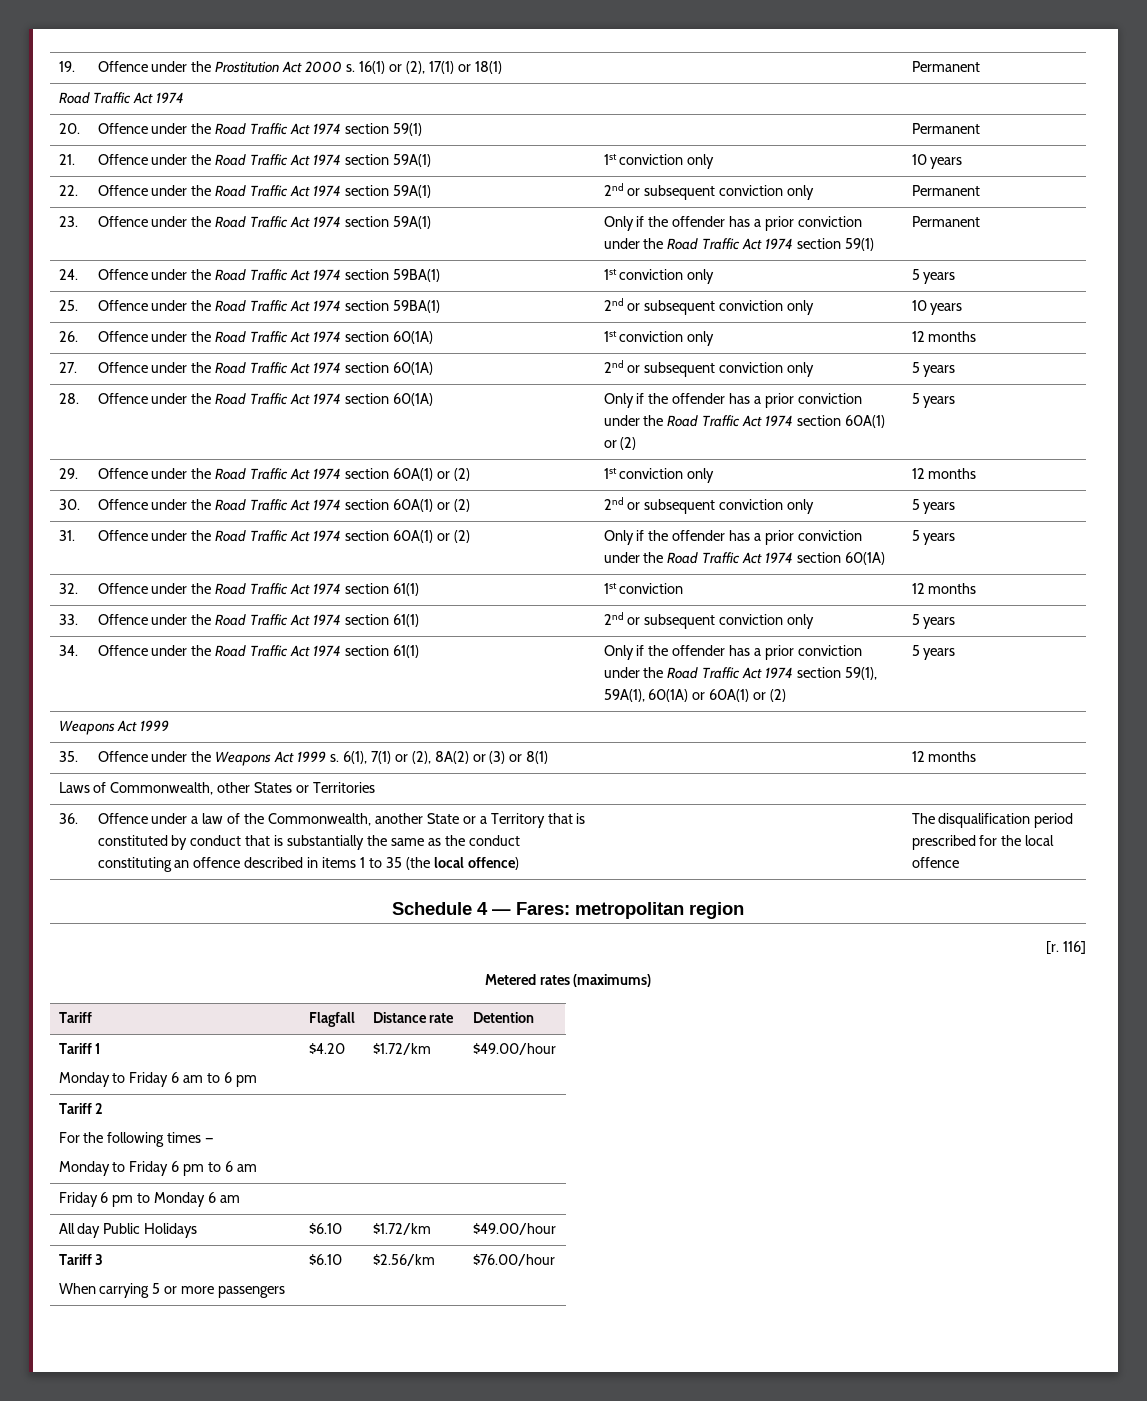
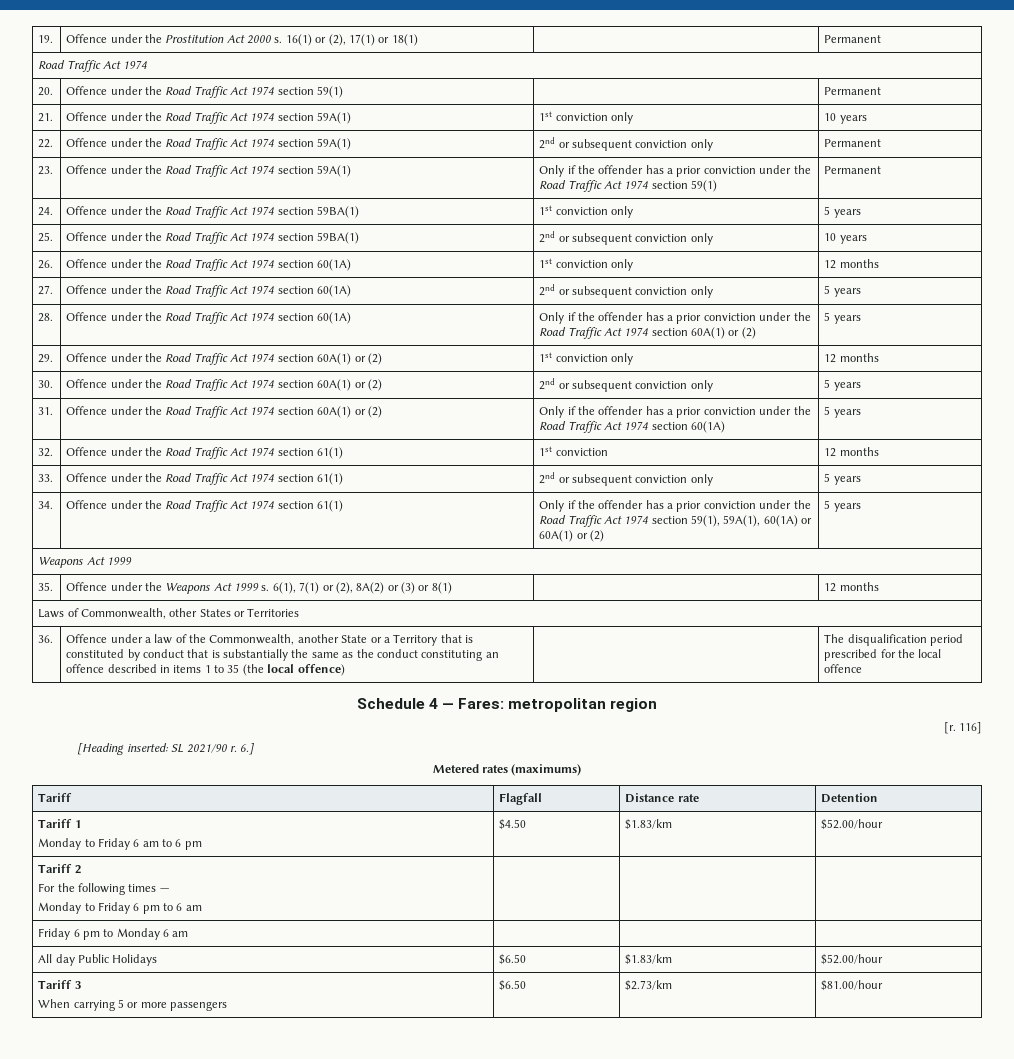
+ [Heading inserted: SL 2021/90 r. 6.]
  Tariff | Flagfall | Distance rate | Detention
  Tariff 1
- Monday to Friday 6 am to 6 pm | $4.20 | $1.72/km | $49.00/hour
+ Monday to Friday 6 am to 6 pm | $4.50 | $1.83/km | $52.00/hour
- All day Public Holidays | $6.10 | $1.72/km | $49.00/hour
+ All day Public Holidays | $6.50 | $1.83/km | $52.00/hour
  Tariff 3
- When carrying 5 or more passengers | $6.10 | $2.56/km | $76.00/hour
+ When carrying 5 or more passengers | $6.50 | $2.73/km | $81.00/hour

